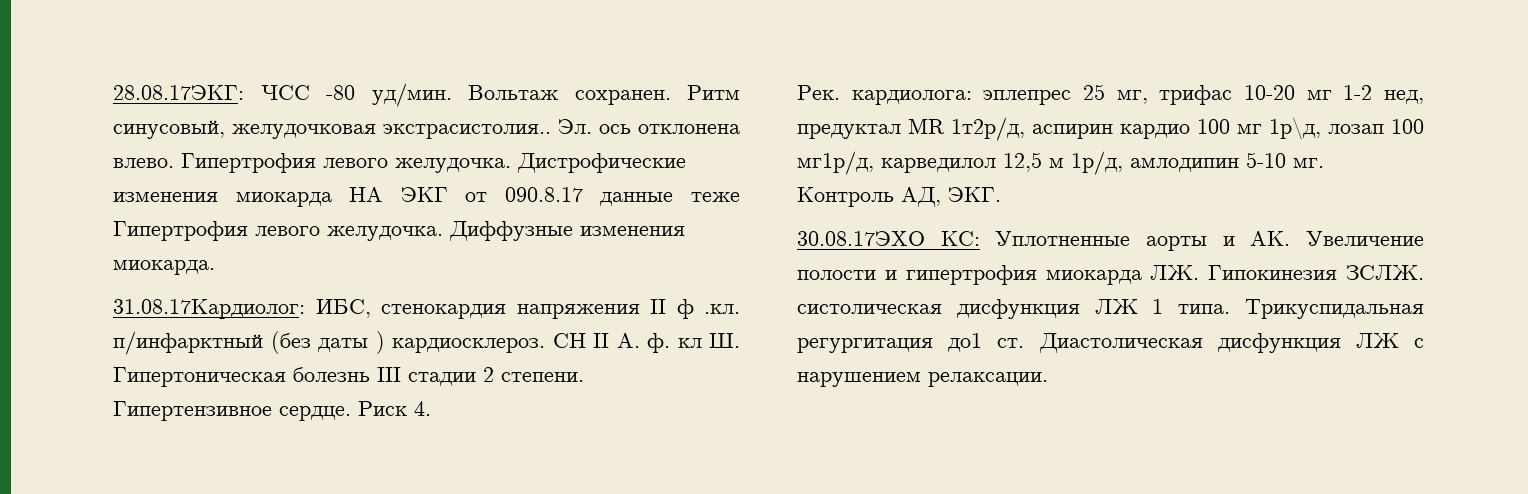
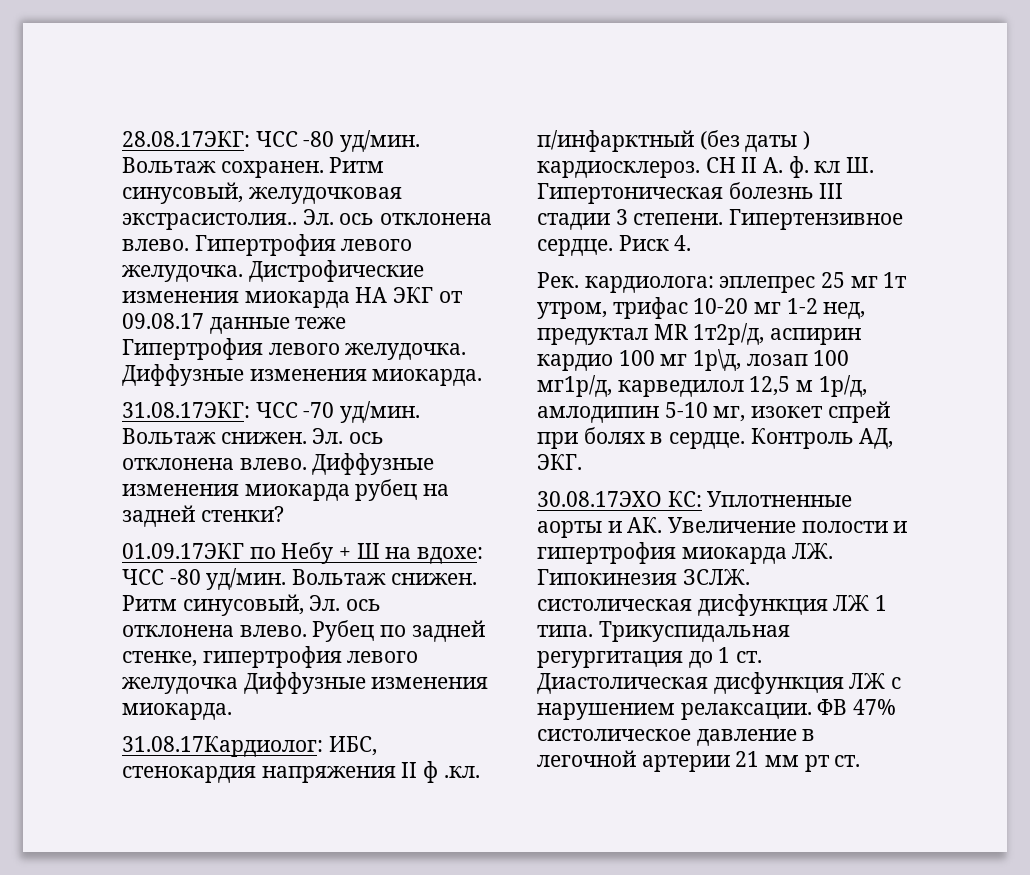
- Дистрофические изменения миокарда НА ЭКГ от 090.8.17 данные теже Гипертрофия левого желудочка.
+ Дистрофические изменения миокарда НА ЭКГ от 09.08.17 данные теже Гипертрофия левого желудочка.
+ 31.08.17ЭКГ: ЧСС -70 уд/мин. Вольтаж снижен. Эл. ось отклонена влево. Диффузные изменения миокарда рубец на задней стенки?
+ 01.09.17ЭКГ по Небу + Ш на вдохе: ЧСС -80 уд/мин. Вольтаж снижен. Ритм синусовый, Эл. ось отклонена влево. Рубец по задней стенке, гипертрофия левого желудочка Диффузные изменения миокарда.
- СН II А. ф. кл Ш. Гипертоническая болезнь III стадии 2 степени.
+ СН II А. ф. кл Ш. Гипертоническая болезнь III стадии 3 степени.
- Рек. кардиолога: эплепрес 25 мг, трифас 10-20 мг 1-2 нед, предуктал MR 1т2р/д, аспирин кардио 100 мг 1р\д, лозап 100 мг1р/д, карведилол 12,5 м 1р/д, амлодипин 5-10 мг.
+ Рек. кардиолога: эплепрес 25 мг 1т утром, трифас 10-20 мг 1-2 нед, предуктал MR 1т2р/д, аспирин кардио 100 мг 1р\д, лозап 100 мг1р/д, карведилол 12,5 м 1р/д, амлодипин 5-10 мг, изокет спрей при болях в сердце.
- Трикуспидальная регургитация до1 ст. Диастолическая дисфункция ЛЖ с нарушением релаксации.
+ Трикуспидальная регургитация до 1 ст. Диастолическая дисфункция ЛЖ с нарушением релаксации.
+ ФВ 47% систолическое давление в легочной артерии 21 мм рт ст.

